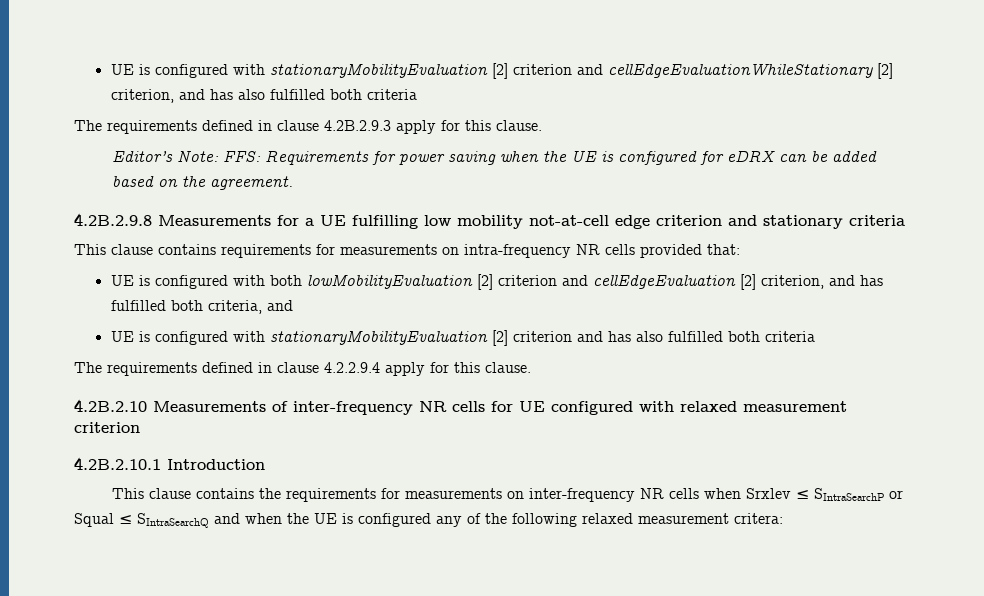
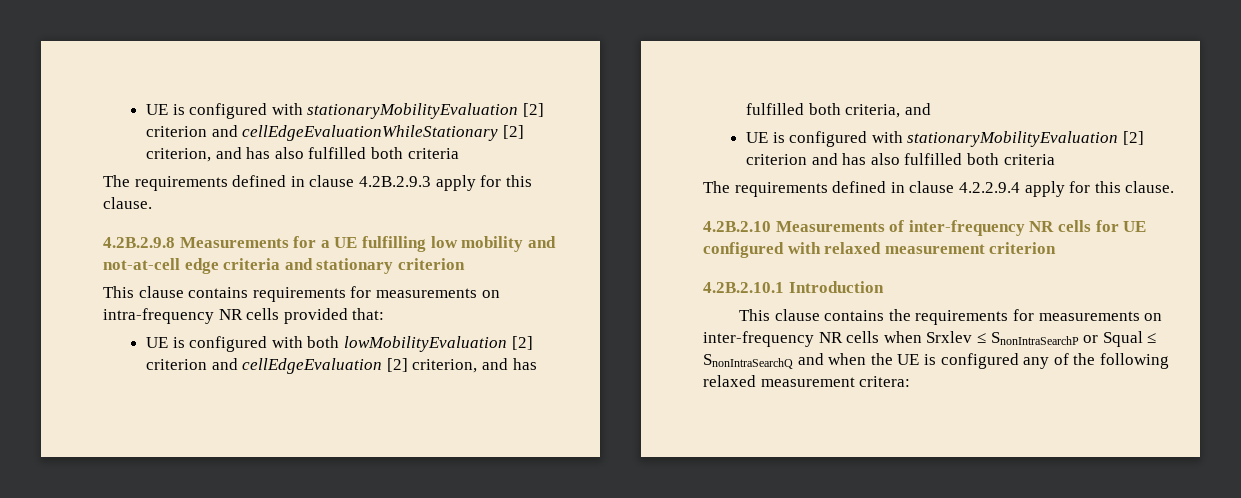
- Editor’s Note: FFS: Requirements for power saving when the UE is configured for eDRX can be added based on the agreement.
- 4.2B.2.9.8 Measurements for a UE fulfilling low mobility not-at-cell edge criterion and stationary criteria
+ 4.2B.2.9.8 Measurements for a UE fulfilling low mobility and not-at-cell edge criteria and stationary criterion
- This clause contains the requirements for measurements on inter-frequency NR cells when Srxlev ≤ SIntraSearchP or Squal ≤ SIntraSearchQ and when the UE is configured any of the following relaxed measurement critera:
+ This clause contains the requirements for measurements on inter-frequency NR cells when Srxlev ≤ SnonIntraSearchP or Squal ≤ SnonIntraSearchQ and when the UE is configured any of the following relaxed measurement critera:

